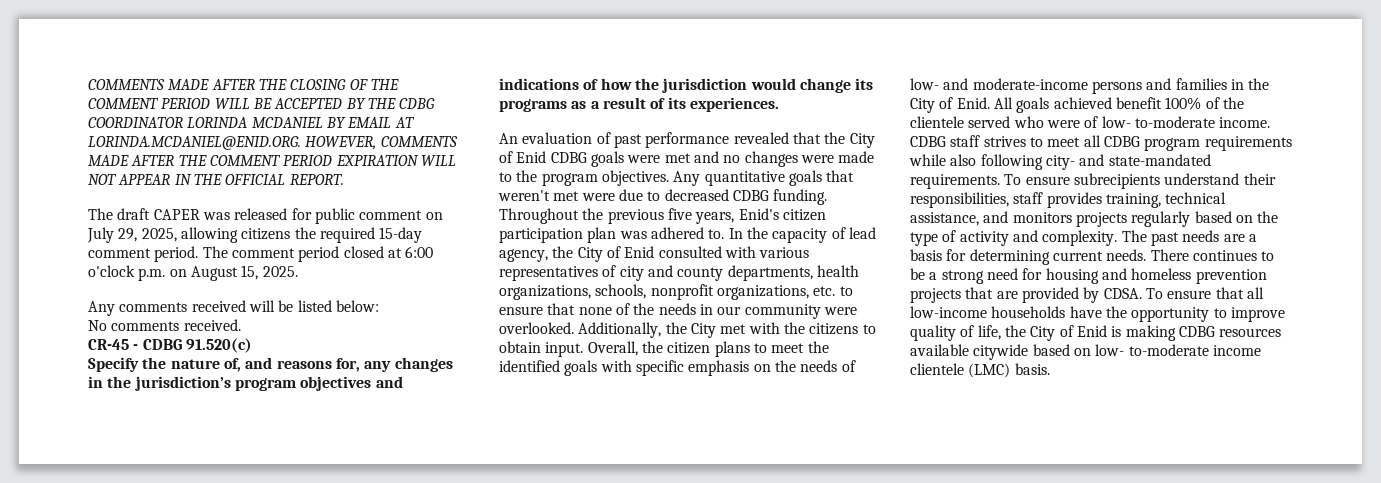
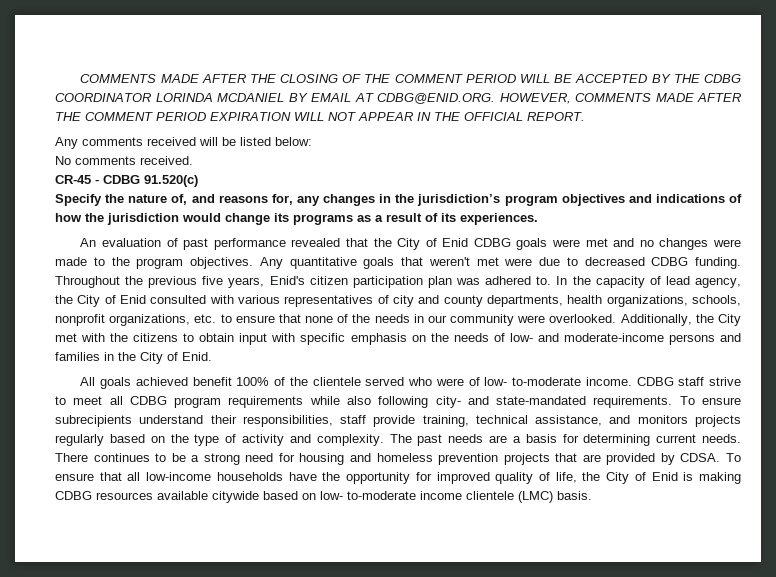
- COMMENTS MADE AFTER THE CLOSING OF THE COMMENT PERIOD WILL BE ACCEPTED BY THE CDBG COORDINATOR LORINDA MCDANIEL BY EMAIL AT LORINDA.MCDANIEL@ENID.ORG. HOWEVER, COMMENTS MADE AFTER THE COMMENT PERIOD EXPIRATION WILL NOT APPEAR IN THE OFFICIAL REPORT.
+ COMMENTS MADE AFTER THE CLOSING OF THE COMMENT PERIOD WILL BE ACCEPTED BY THE CDBG COORDINATOR LORINDA MCDANIEL BY EMAIL AT CDBG@ENID.ORG. HOWEVER, COMMENTS MADE AFTER THE COMMENT PERIOD EXPIRATION WILL NOT APPEAR IN THE OFFICIAL REPORT.
- The draft CAPER was released for public comment on July 29, 2025, allowing citizens the required 15-day comment period. The comment period closed at 6:00 o'clock p.m. on August 15, 2025.
- Additionally, the City met with the citizens to obtain input. Overall, the citizen plans to meet the identified goals with specific emphasis on the needs of low- and moderate-income persons and families in the City of Enid. All goals achieved benefit 100% of the clientele served who were of low- to-moderate income.
+ Additionally, the City met with the citizens to obtain input with specific emphasis on the needs of low- and moderate-income persons and families in the City of Enid.
+ All goals achieved benefit 100% of the clientele served who were of low- to-moderate income.
- CDBG staff strives to meet all CDBG program requirements while also following city- and state-mandated requirements.
+ CDBG staff strive to meet all CDBG program requirements while also following city- and state-mandated requirements.
- To ensure subrecipients understand their responsibilities, staff provides training, technical assistance, and monitors projects regularly based on the type of activity and complexity.
+ To ensure subrecipients understand their responsibilities, staff provide training, technical assistance, and monitors projects regularly based on the type of activity and complexity.
- To ensure that all low-income households have the opportunity to improve quality of life, the City of Enid is making CDBG resources available citywide based on low- to-moderate income clientele (LMC) basis.
+ To ensure that all low-income households have the opportunity for improved quality of life, the City of Enid is making CDBG resources available citywide based on low- to-moderate income clientele (LMC) basis.

